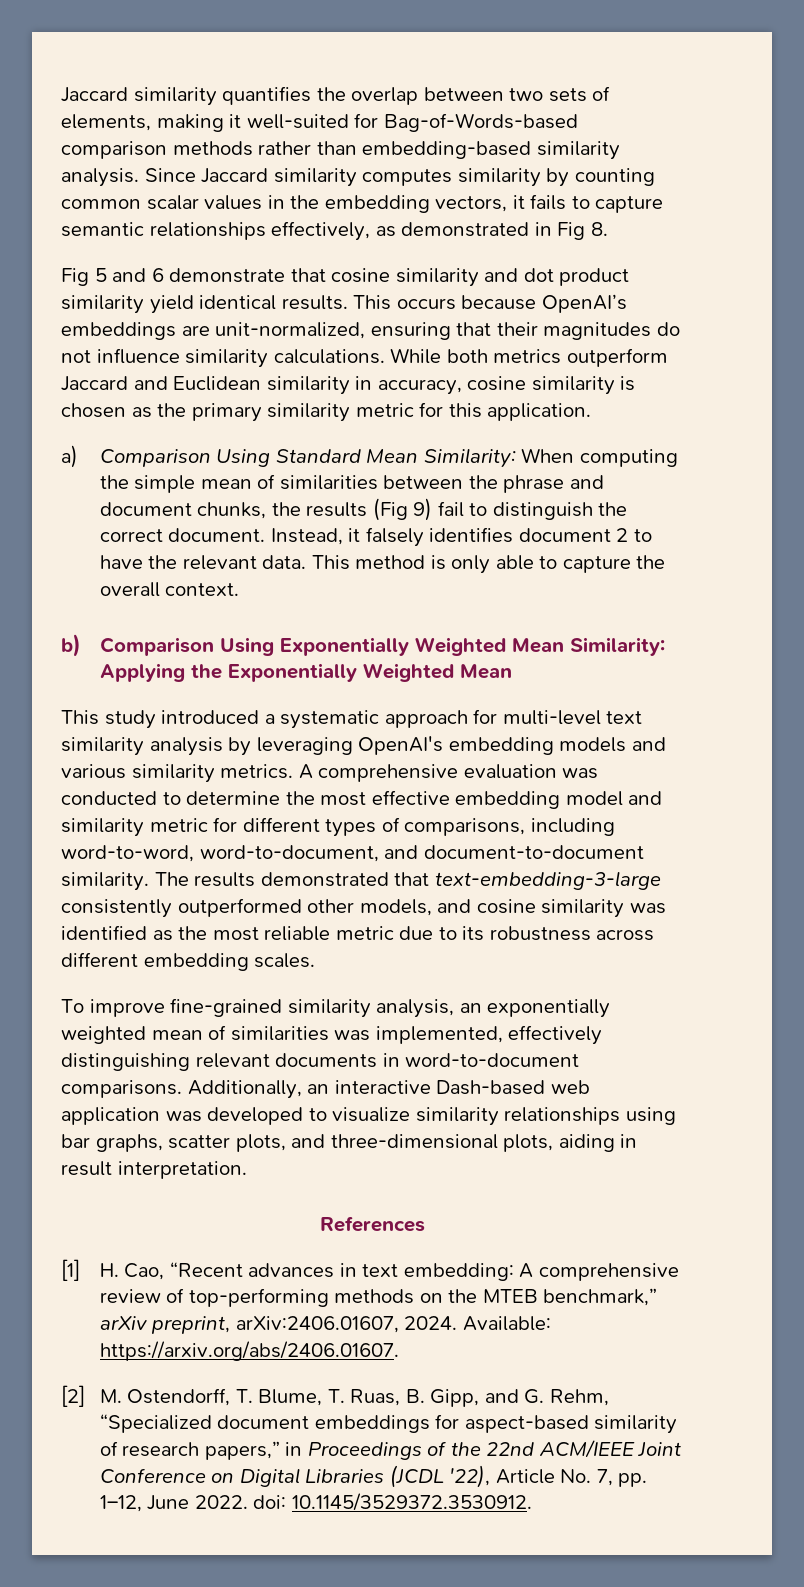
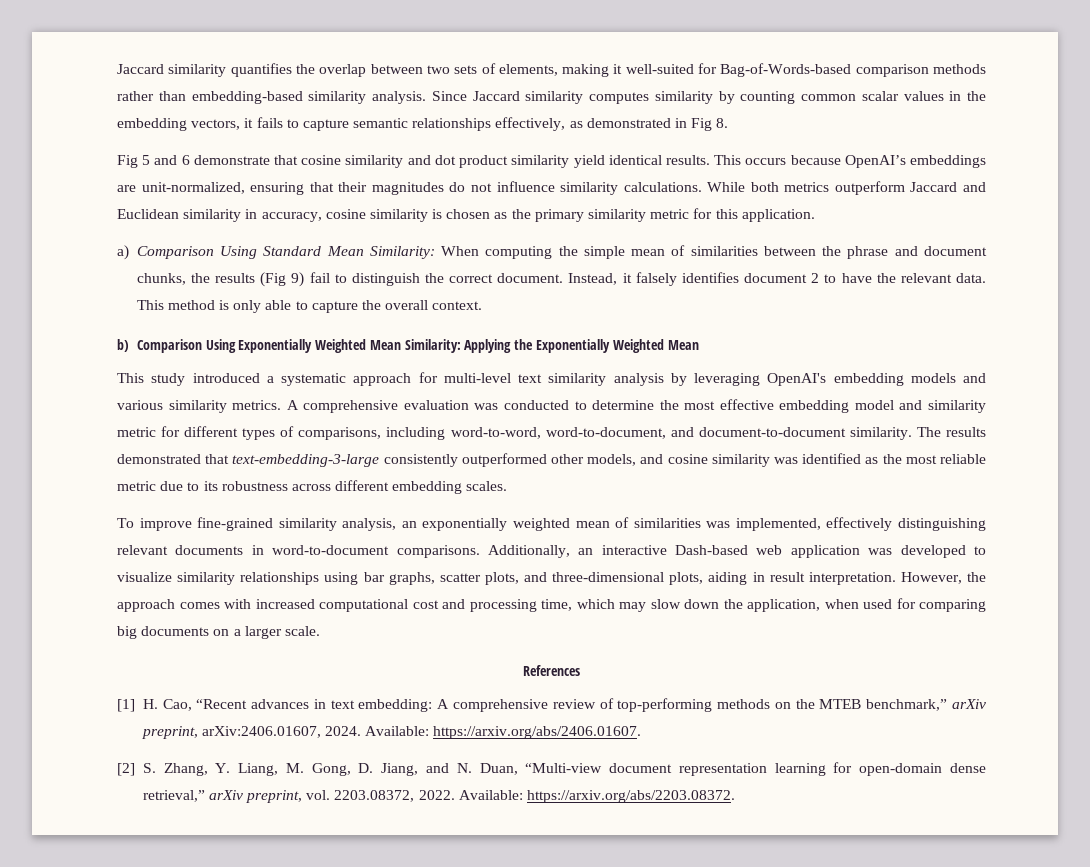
+ However, the approach comes with increased computational cost and processing time, which may slow down the application, when used for comparing big documents on a larger scale.
- [2] M. Ostendorff, T. Blume, T. Ruas, B. Gipp, and G. Rehm, “Specialized document embeddings for aspect-based similarity of research papers,” in Proceedings of the 22nd ACM/IEEE Joint Conference on Digital Libraries (JCDL '22), Article No. 7, pp. 1–12, June 2022. doi: 10.1145/3529372.3530912.
+ [2] S. Zhang, Y. Liang, M. Gong, D. Jiang, and N. Duan, “Multi-view document representation learning for open-domain dense retrieval,” arXiv preprint, vol. 2203.08372, 2022. Available: https://arxiv.org/abs/2203.08372.

